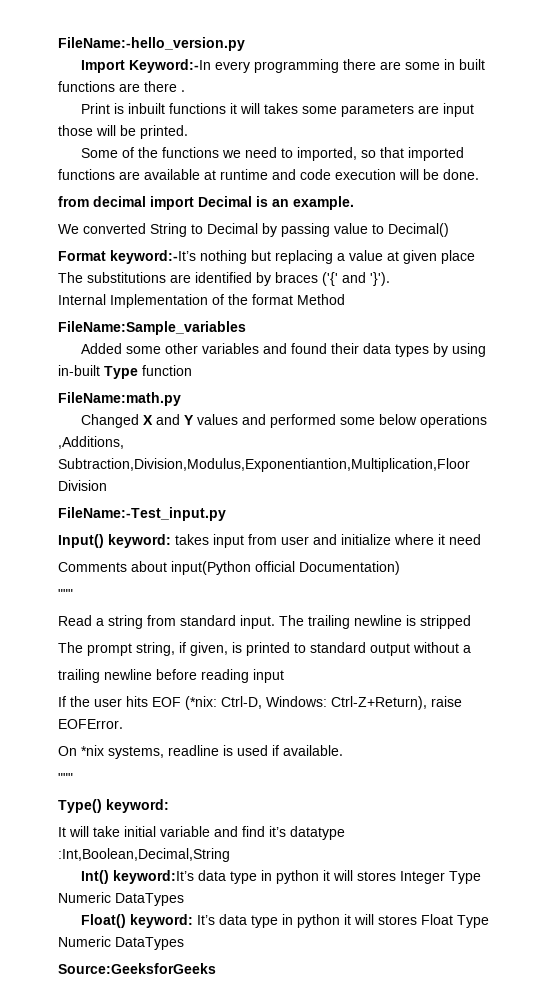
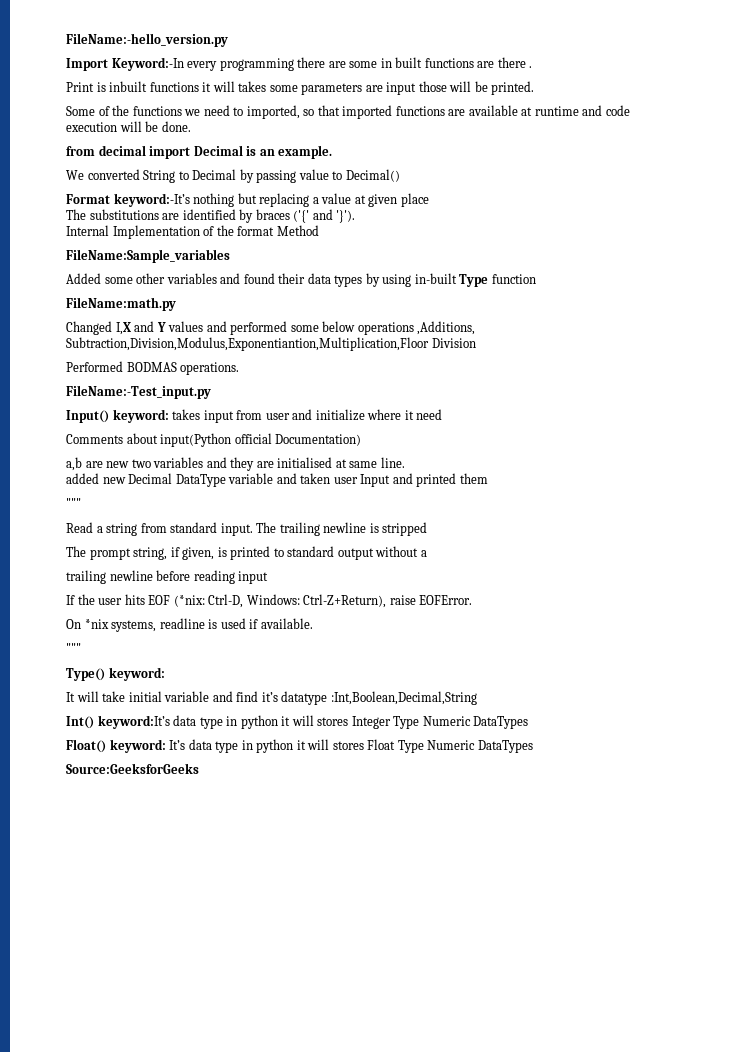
- Changed X and Y values and performed some below operations ,Additions, Subtraction,Division,Modulus,Exponentiantion,Multiplication,Floor Division
+ Changed I,X and Y values and performed some below operations ,Additions, Subtraction,Division,Modulus,Exponentiantion,Multiplication,Floor Division
+ Performed BODMAS operations.
+ a,b are new two variables and they are initialised at same line.
+ added new Decimal DataType variable and taken user Input and printed them

